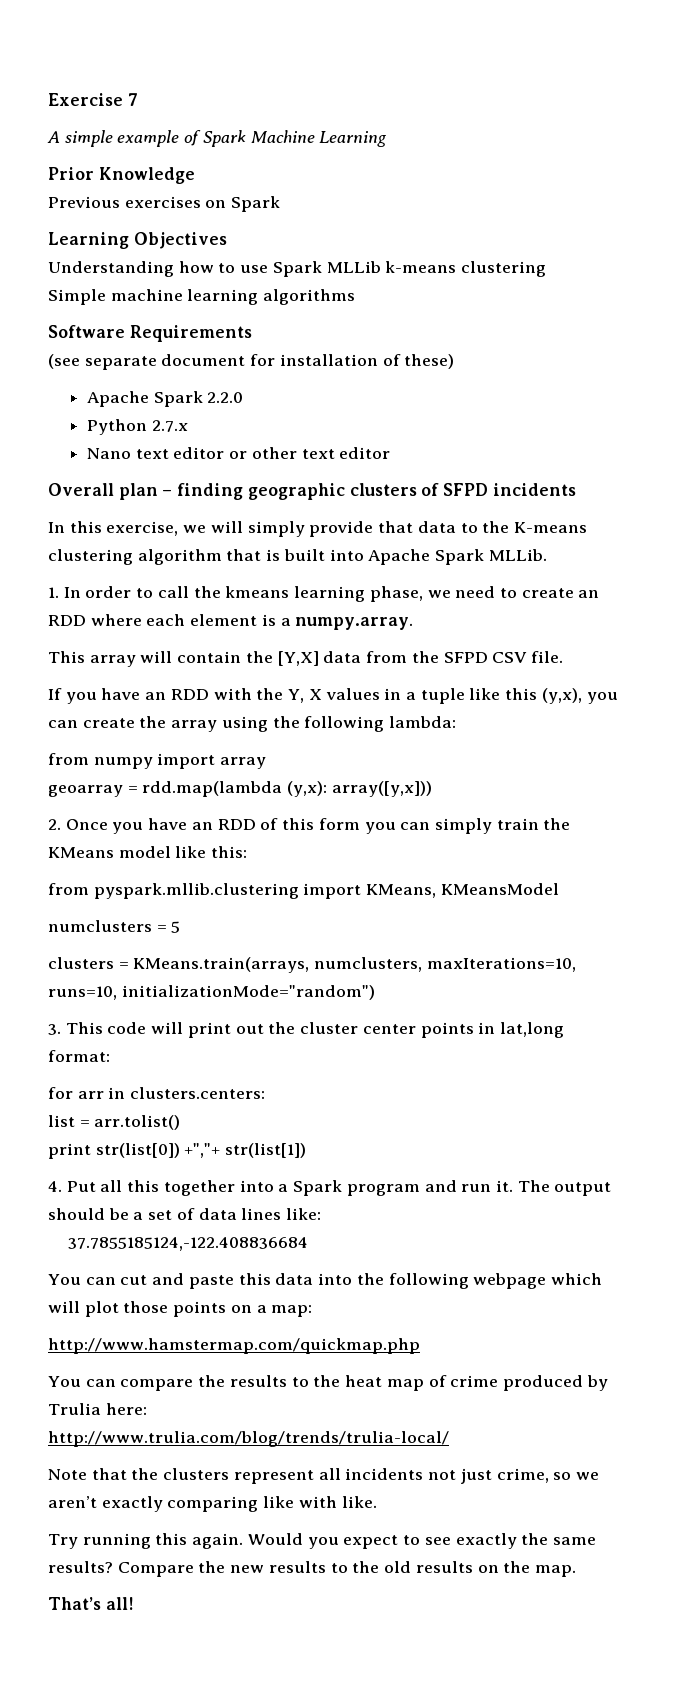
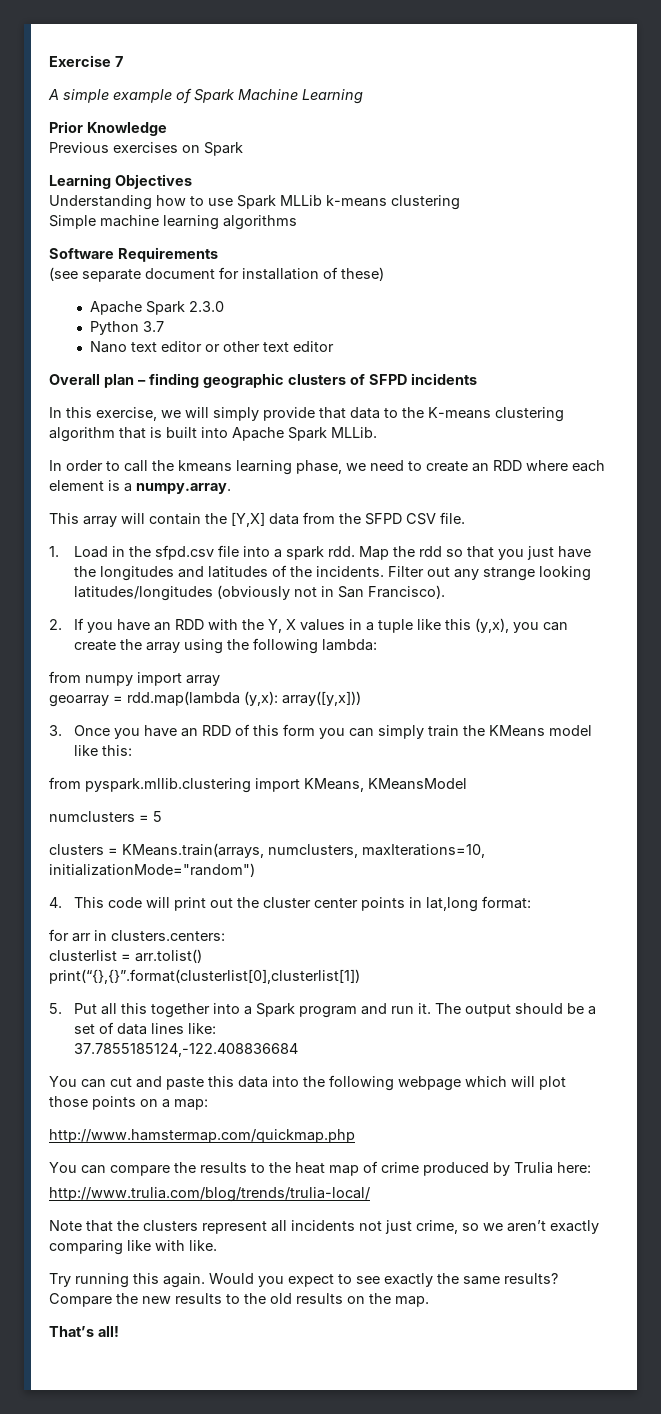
- Apache Spark 2.2.0
+ Apache Spark 2.3.0
- Python 2.7.x
+ Python 3.7
- 1. In order to call the kmeans learning phase, we need to create an RDD where each element is a numpy.array.
+ In order to call the kmeans learning phase, we need to create an RDD where each element is a numpy.array.
- If you have an RDD with the Y, X values in a tuple like this (y,x), you can create the array using the following lambda:
+ 1. Load in the sfpd.csv file into a spark rdd. Map the rdd so that you just have the longitudes and latitudes of the incidents. Filter out any strange looking latitudes/longitudes (obviously not in San Francisco).
+ 2. If you have an RDD with the Y, X values in a tuple like this (y,x), you can create the array using the following lambda:
- 2. Once you have an RDD of this form you can simply train the KMeans model like this:
+ 3. Once you have an RDD of this form you can simply train the KMeans model like this:
- clusters = KMeans.train(arrays, numclusters, maxIterations=10, runs=10, initializationMode="random")
+ clusters = KMeans.train(arrays, numclusters, maxIterations=10, initializationMode="random")
- 3. This code will print out the cluster center points in lat,long format:
+ 4. This code will print out the cluster center points in lat,long format:
- list = arr.tolist()
+ clusterlist = arr.tolist()
- print str(list[0]) +","+ str(list[1])
- 4. Put all this together into a Spark program and run it.
+ print(“{},{}”.format(clusterlist[0],clusterlist[1])
+ 5. Put all this together into a Spark program and run it.

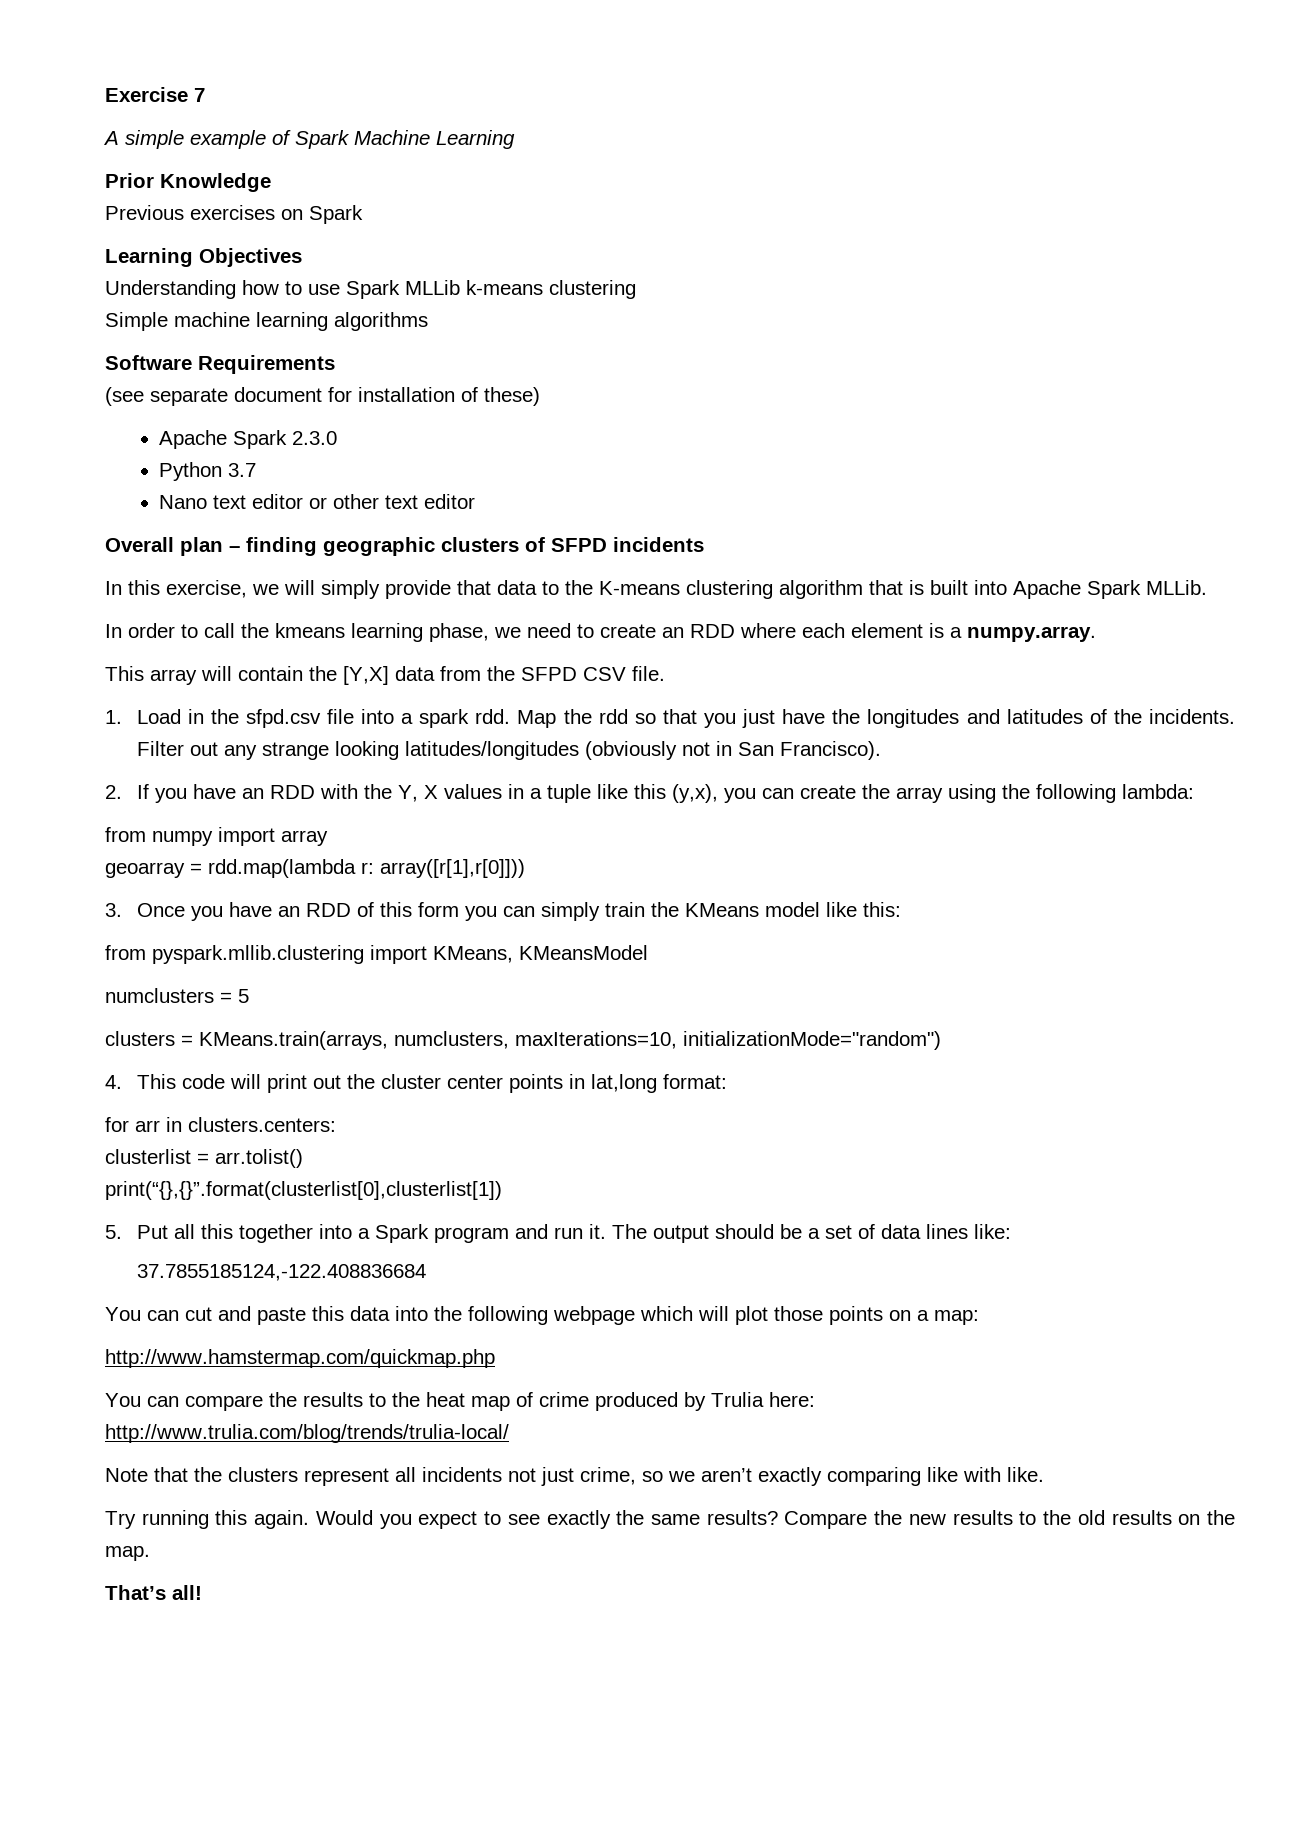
- geoarray = rdd.map(lambda (y,x): array([y,x]))
+ geoarray = rdd.map(lambda r: array([r[1],r[0]]))

